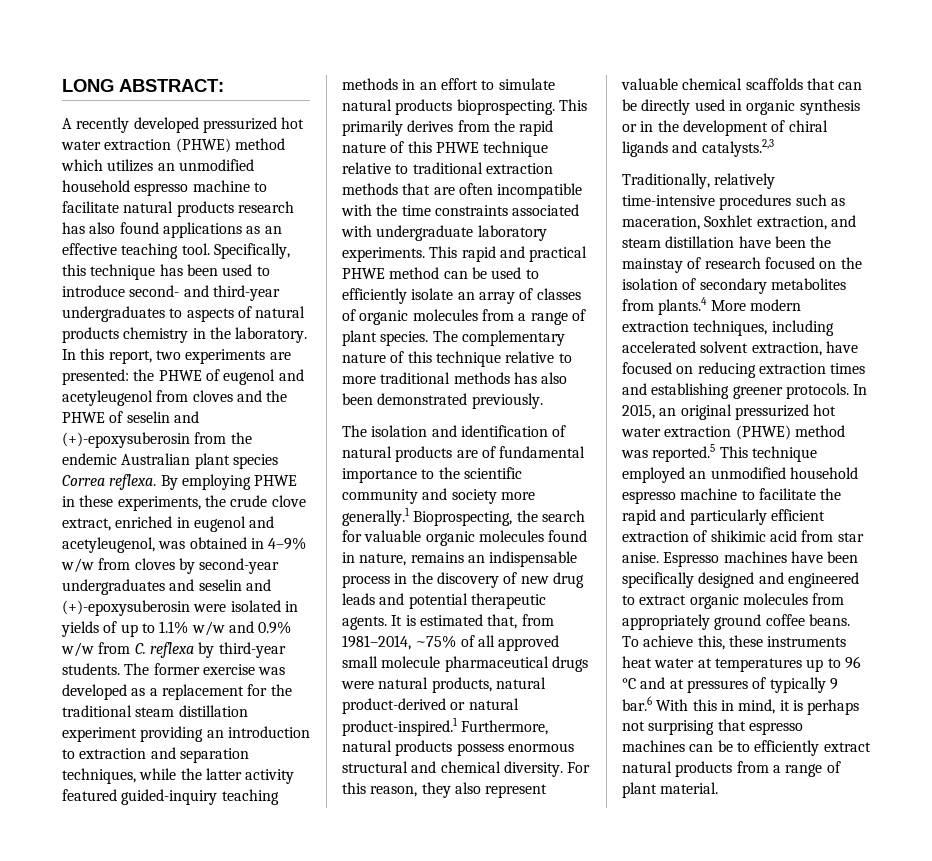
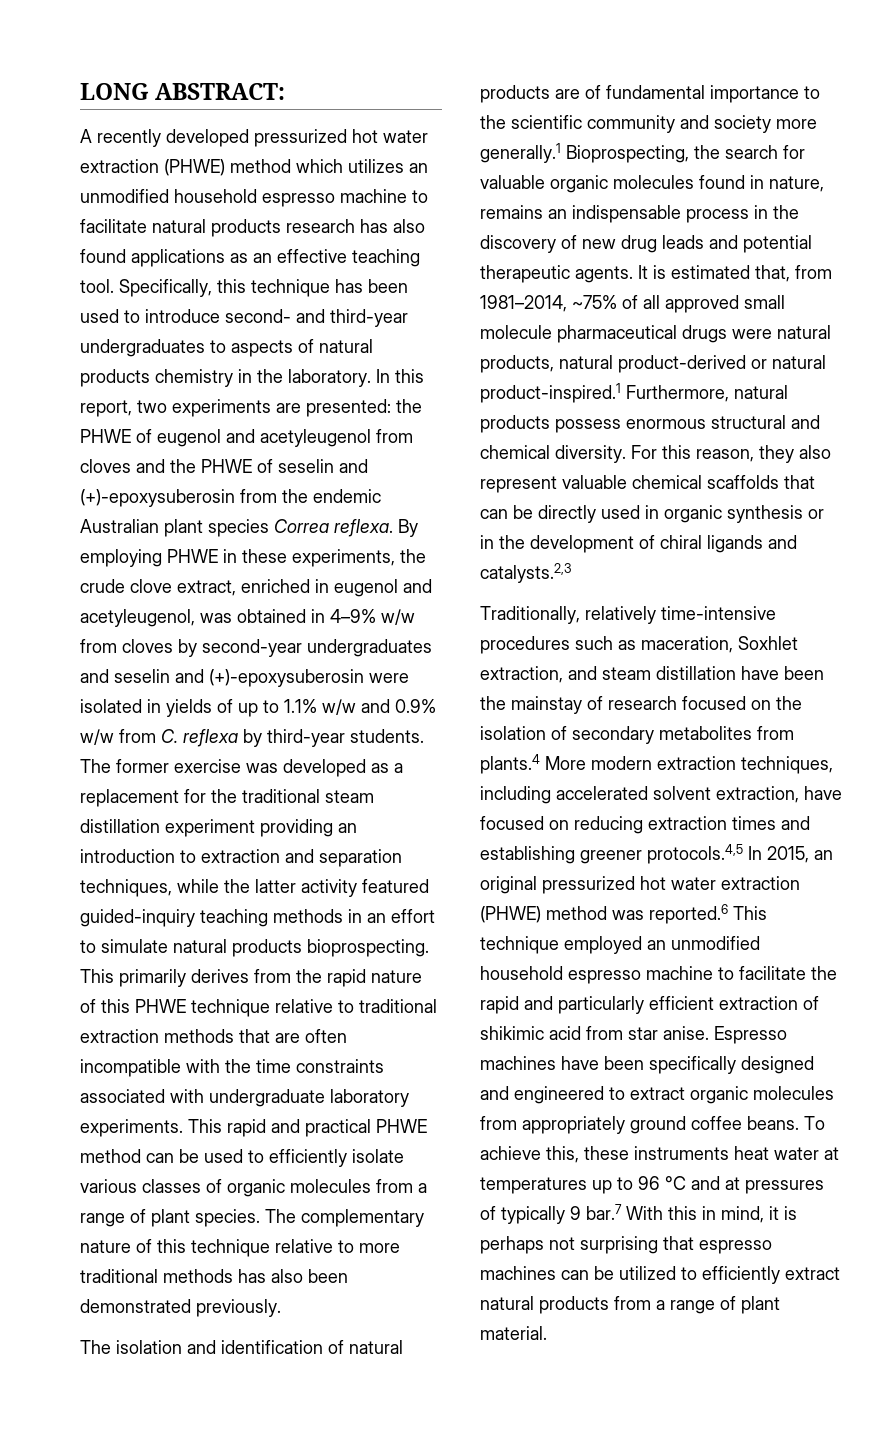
- This rapid and practical PHWE method can be used to efficiently isolate an array of classes of organic molecules from a range of plant species.
+ This rapid and practical PHWE method can be used to efficiently isolate various classes of organic molecules from a range of plant species.
- Traditionally, relatively time-intensive procedures such as maceration, Soxhlet extraction, and steam distillation have been the mainstay of research focused on the isolation of secondary metabolites from plants.4 More modern extraction techniques, including accelerated solvent extraction, have focused on reducing extraction times and establishing greener protocols. In 2015, an original pressurized hot water extraction (PHWE) method was reported.5 This technique employed an unmodified household espresso machine to facilitate the rapid and particularly efficient extraction of shikimic acid from star anise.
+ Traditionally, relatively time-intensive procedures such as maceration, Soxhlet extraction, and steam distillation have been the mainstay of research focused on the isolation of secondary metabolites from plants.4 More modern extraction techniques, including accelerated solvent extraction, have focused on reducing extraction times and establishing greener protocols.4,5 In 2015, an original pressurized hot water extraction (PHWE) method was reported.6 This technique employed an unmodified household espresso machine to facilitate the rapid and particularly efficient extraction of shikimic acid from star anise.
- To achieve this, these instruments heat water at temperatures up to 96 °C and at pressures of typically 9 bar.6 With this in mind, it is perhaps not surprising that espresso machines can be to efficiently extract natural products from a range of plant material.
+ To achieve this, these instruments heat water at temperatures up to 96 °C and at pressures of typically 9 bar.7 With this in mind, it is perhaps not surprising that espresso machines can be utilized to efficiently extract natural products from a range of plant material.

